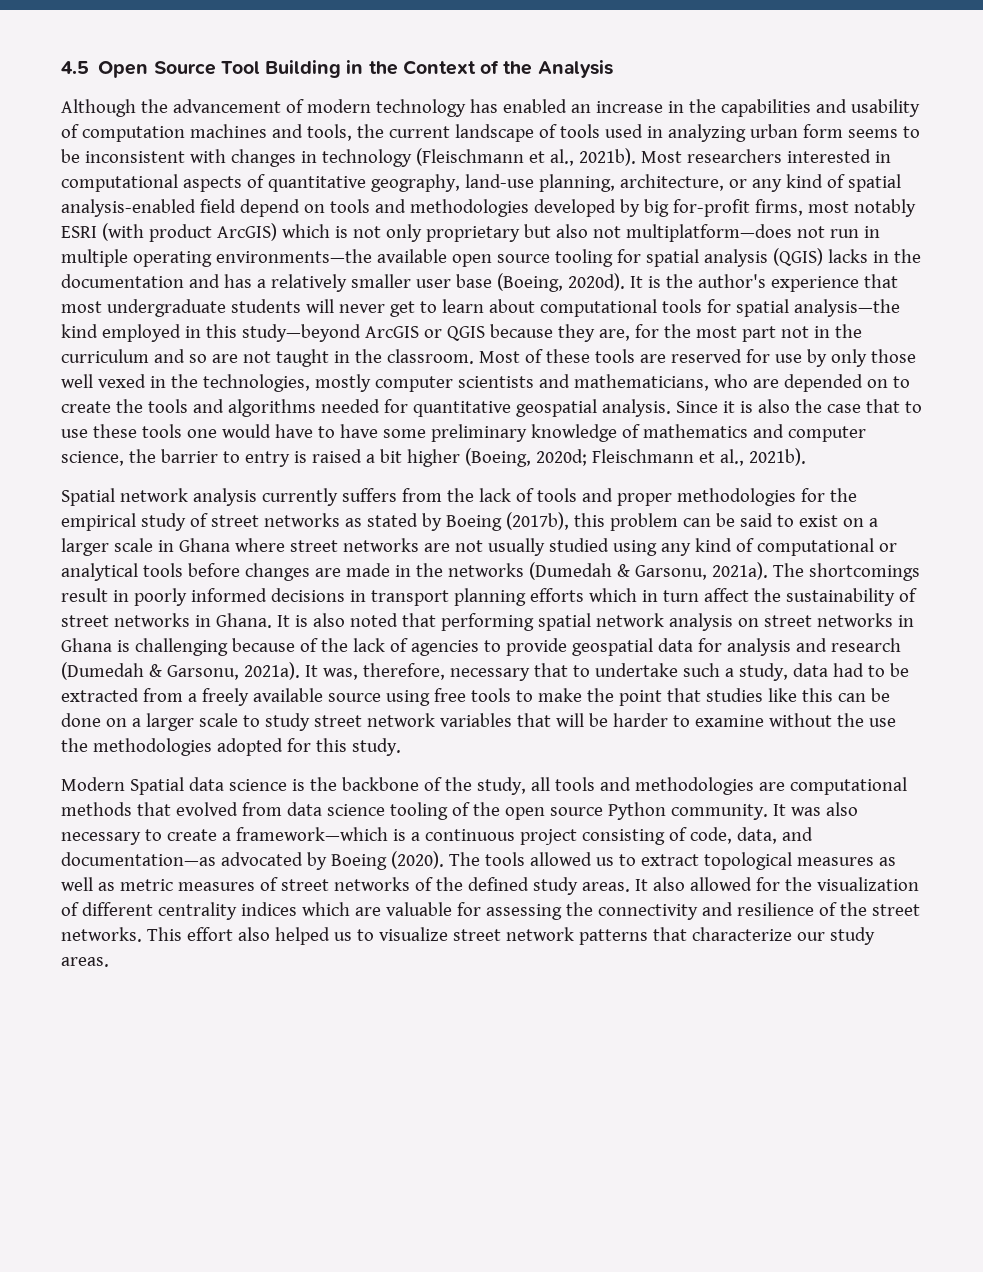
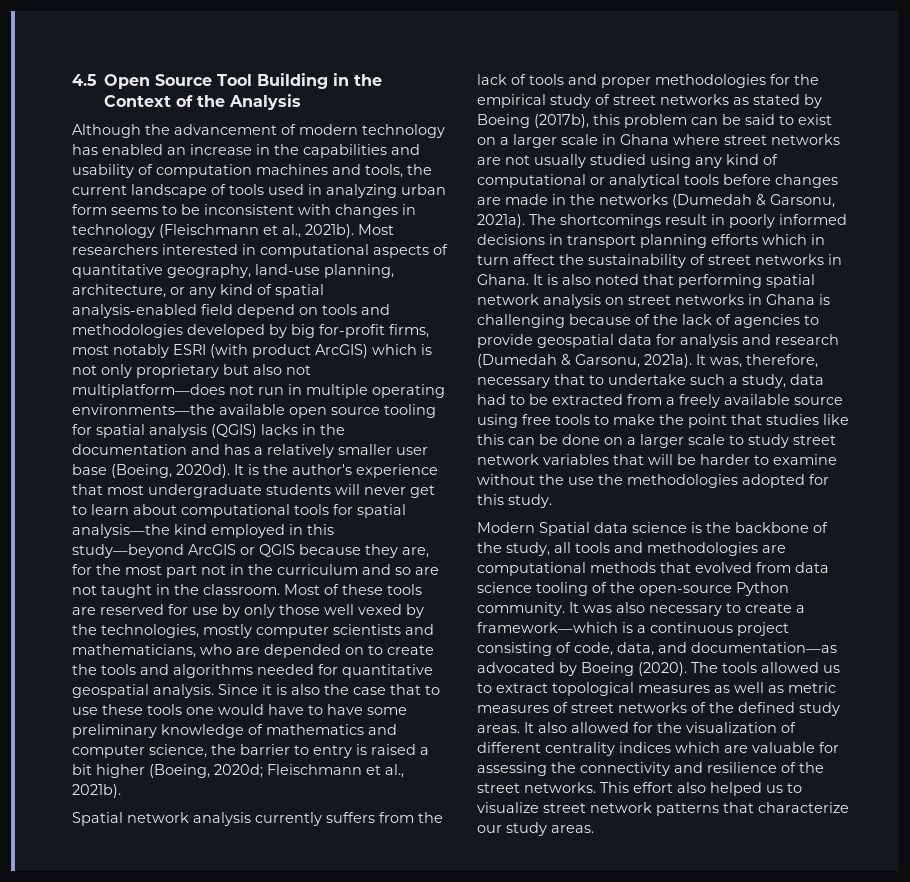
- Most of these tools are reserved for use by only those well vexed in the technologies, mostly computer scientists and mathematicians, who are depended on to create the tools and algorithms needed for quantitative geospatial analysis.
+ Most of these tools are reserved for use by only those well vexed by the technologies, mostly computer scientists and mathematicians, who are depended on to create the tools and algorithms needed for quantitative geospatial analysis.
- Modern Spatial data science is the backbone of the study, all tools and methodologies are computational methods that evolved from data science tooling of the open source Python community.
+ Modern Spatial data science is the backbone of the study, all tools and methodologies are computational methods that evolved from data science tooling of the open-source Python community.

